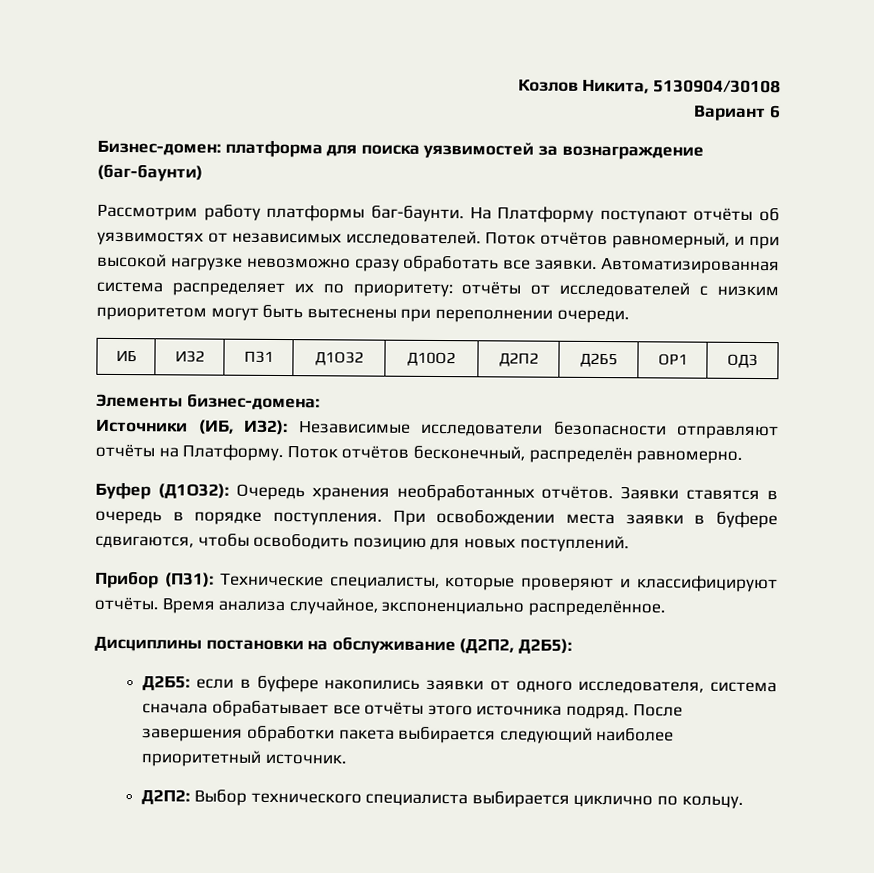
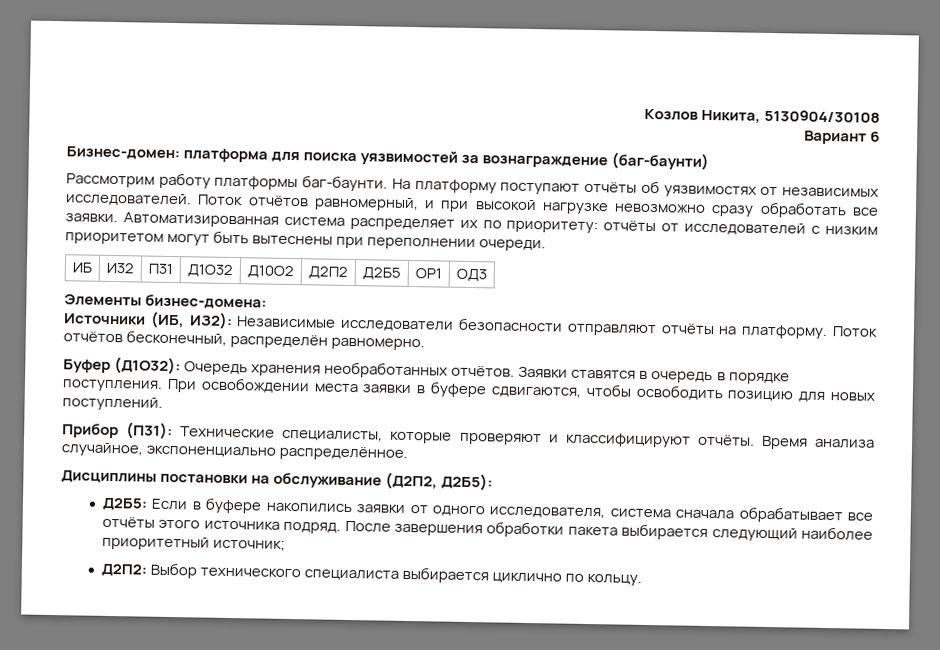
- На Платформу поступают отчёты об уязвимостях от независимых исследователей.
+ На платформу поступают отчёты об уязвимостях от независимых исследователей.
- Источники (ИБ, ИЗ2): Независимые исследователи безопасности отправляют отчёты на Платформу.
+ Источники (ИБ, ИЗ2): Независимые исследователи безопасности отправляют отчёты на платформу.
- Д2Б5: если в буфере накопились заявки от одного исследователя, система сначала обрабатывает все отчёты этого источника подряд.
+ Д2Б5: Если в буфере накопились заявки от одного исследователя, система сначала обрабатывает все отчёты этого источника подряд.
- После завершения обработки пакета выбирается следующий наиболее приоритетный источник.
+ После завершения обработки пакета выбирается следующий наиболее приоритетный источник;

